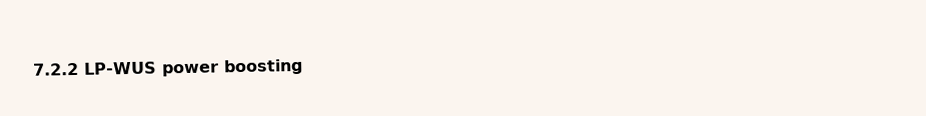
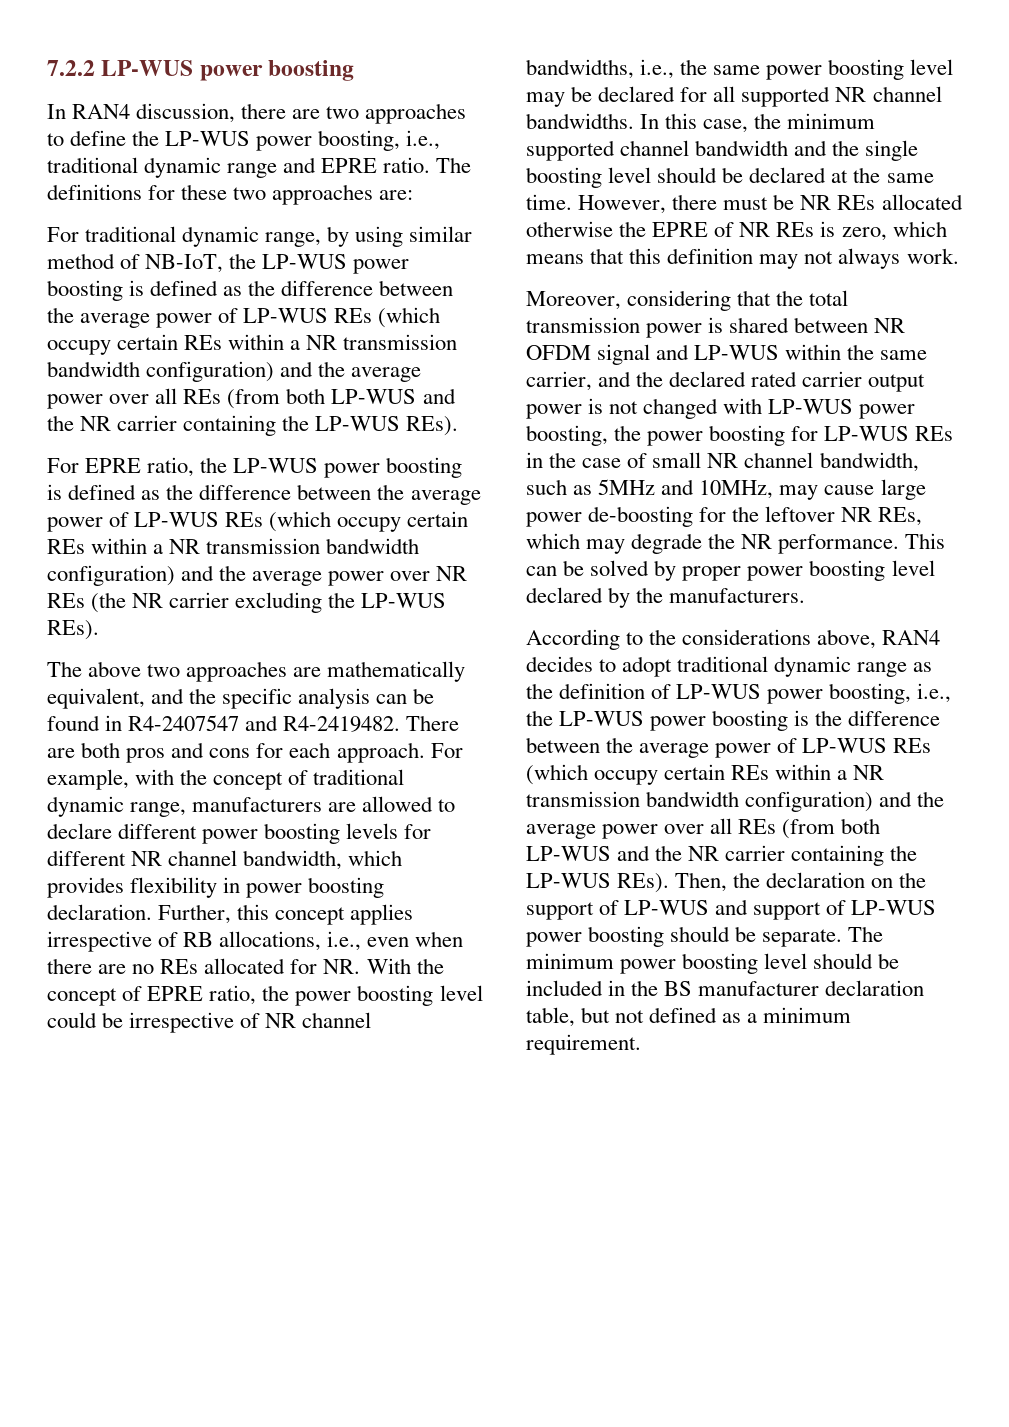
+ In RAN4 discussion, there are two approaches to define the LP-WUS power boosting, i.e., traditional dynamic range and EPRE ratio. The definitions for these two approaches are:
+ For traditional dynamic range, by using similar method of NB-IoT, the LP-WUS power boosting is defined as the difference between the average power of LP-WUS REs (which occupy certain REs within a NR transmission bandwidth configuration) and the average power over all REs (from both LP-WUS and the NR carrier containing the LP-WUS REs).
+ For EPRE ratio, the LP-WUS power boosting is defined as the difference between the average power of LP-WUS REs (which occupy certain REs within a NR transmission bandwidth configuration) and the average power over NR REs (the NR carrier excluding the LP-WUS REs).
+ The above two approaches are mathematically equivalent, and the specific analysis can be found in R4-2407547 and R4-2419482. There are both pros and cons for each approach. For example, with the concept of traditional dynamic range, manufacturers are allowed to declare different power boosting levels for different NR channel bandwidth, which provides flexibility in power boosting declaration. Further, this concept applies irrespective of RB allocations, i.e., even when there are no REs allocated for NR. With the concept of EPRE ratio, the power boosting level could be irrespective of NR channel bandwidths, i.e., the same power boosting level may be declared for all supported NR channel bandwidths. In this case, the minimum supported channel bandwidth and the single boosting level should be declared at the same time. However, there must be NR REs allocated otherwise the EPRE of NR REs is zero, which means that this definition may not always work.
+ Moreover, considering that the total transmission power is shared between NR OFDM signal and LP-WUS within the same carrier, and the declared rated carrier output power is not changed with LP-WUS power boosting, the power boosting for LP-WUS REs in the case of small NR channel bandwidth, such as 5MHz and 10MHz, may cause large power de-boosting for the leftover NR REs, which may degrade the NR performance. This can be solved by proper power boosting level declared by the manufacturers.
+ According to the considerations above, RAN4 decides to adopt traditional dynamic range as the definition of LP-WUS power boosting, i.e., the LP-WUS power boosting is the difference between the average power of LP-WUS REs (which occupy certain REs within a NR transmission bandwidth configuration) and the average power over all REs (from both LP-WUS and the NR carrier containing the LP-WUS REs). Then, the declaration on the support of LP-WUS and support of LP-WUS power boosting should be separate. The minimum power boosting level should be included in the BS manufacturer declaration table, but not defined as a minimum requirement.

